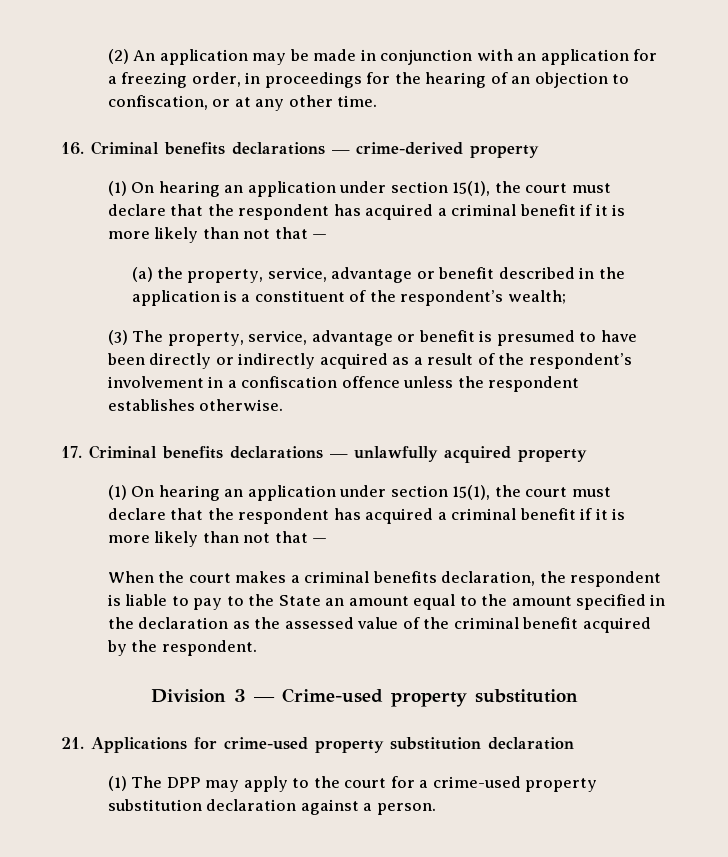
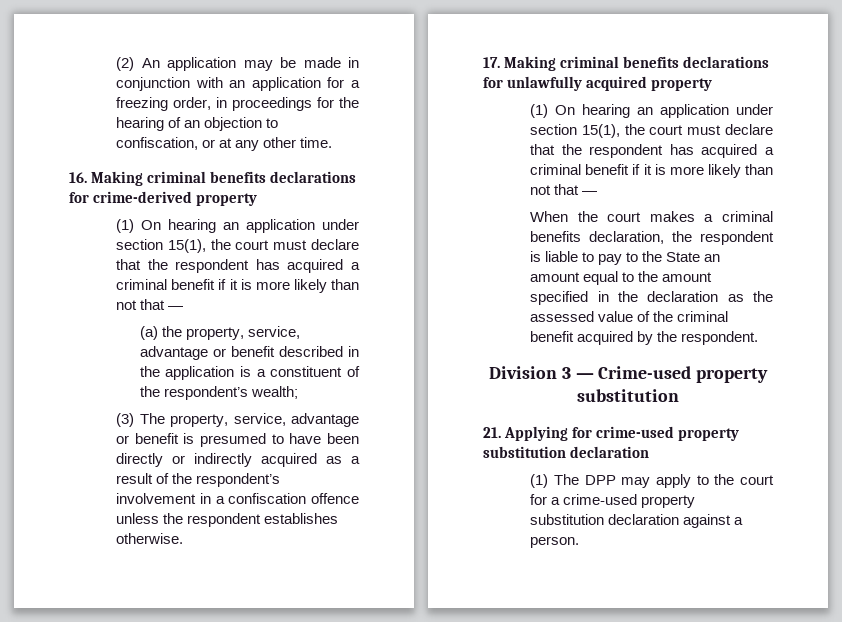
- 16. Criminal benefits declarations — crime-derived property
+ 16. Making criminal benefits declarations for crime-derived property
- 17. Criminal benefits declarations — unlawfully acquired property
+ 17. Making criminal benefits declarations for unlawfully acquired property
- 21. Applications for crime-used property substitution declaration
+ 21. Applying for crime-used property substitution declaration

